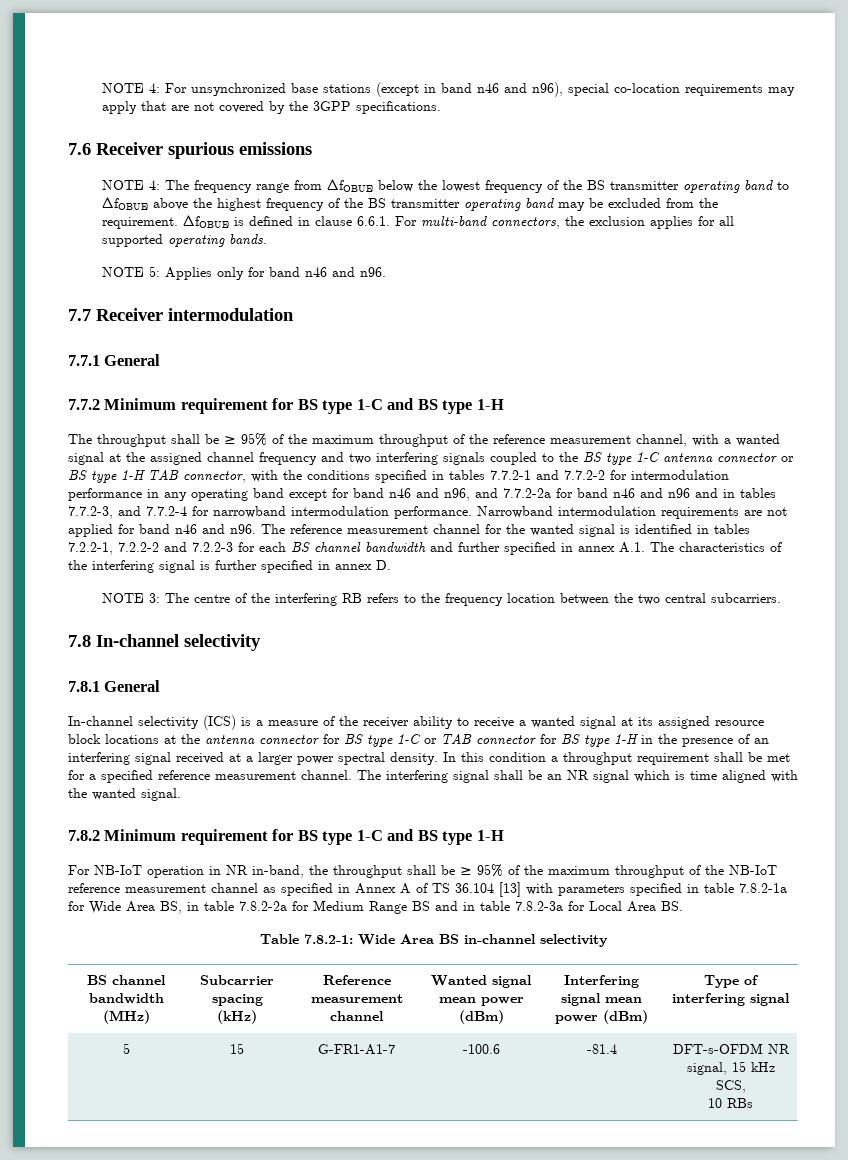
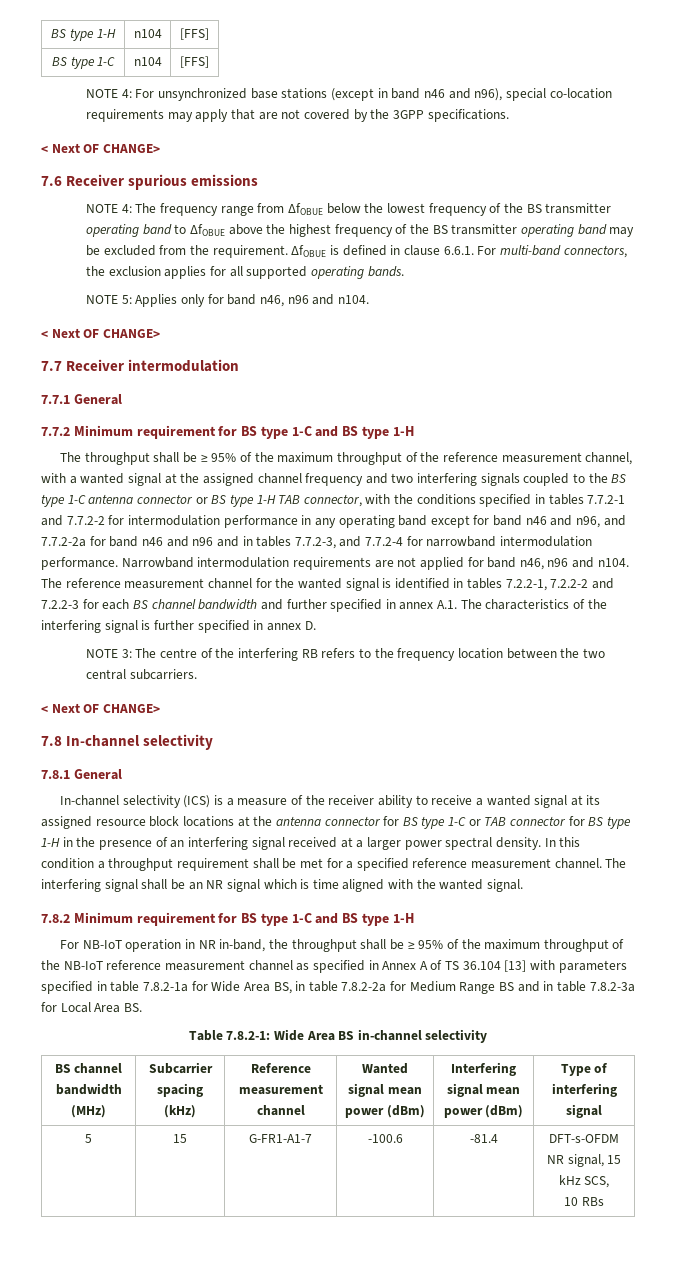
+ BS type 1-H | n104 | [FFS]
+ BS type 1-C | n104 | [FFS]
  NOTE 4: For unsynchronized base stations (except in band n46 and n96), special co-location requirements may apply that are not covered by the 3GPP specifications.
+ < Next OF CHANGE>
- NOTE 5: Applies only for band n46 and n96.
+ NOTE 5: Applies only for band n46, n96 and n104.
+ < Next OF CHANGE>
- Narrowband intermodulation requirements are not applied for band n46 and n96.
+ Narrowband intermodulation requirements are not applied for band n46, n96 and n104.
  NOTE 3: The centre of the interfering RB refers to the frequency location between the two central subcarriers.
+ < Next OF CHANGE>

